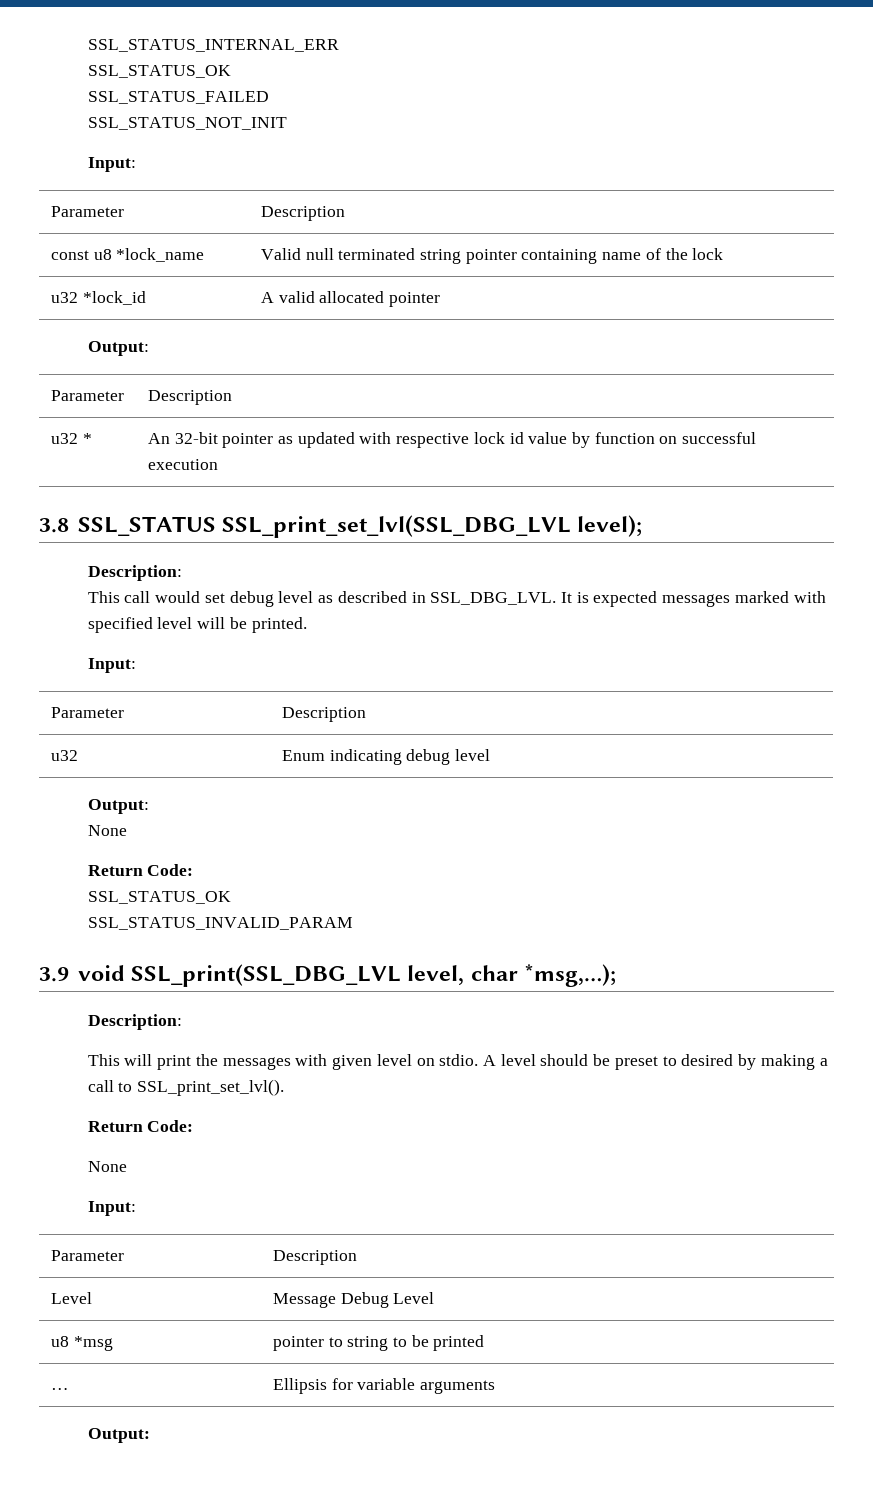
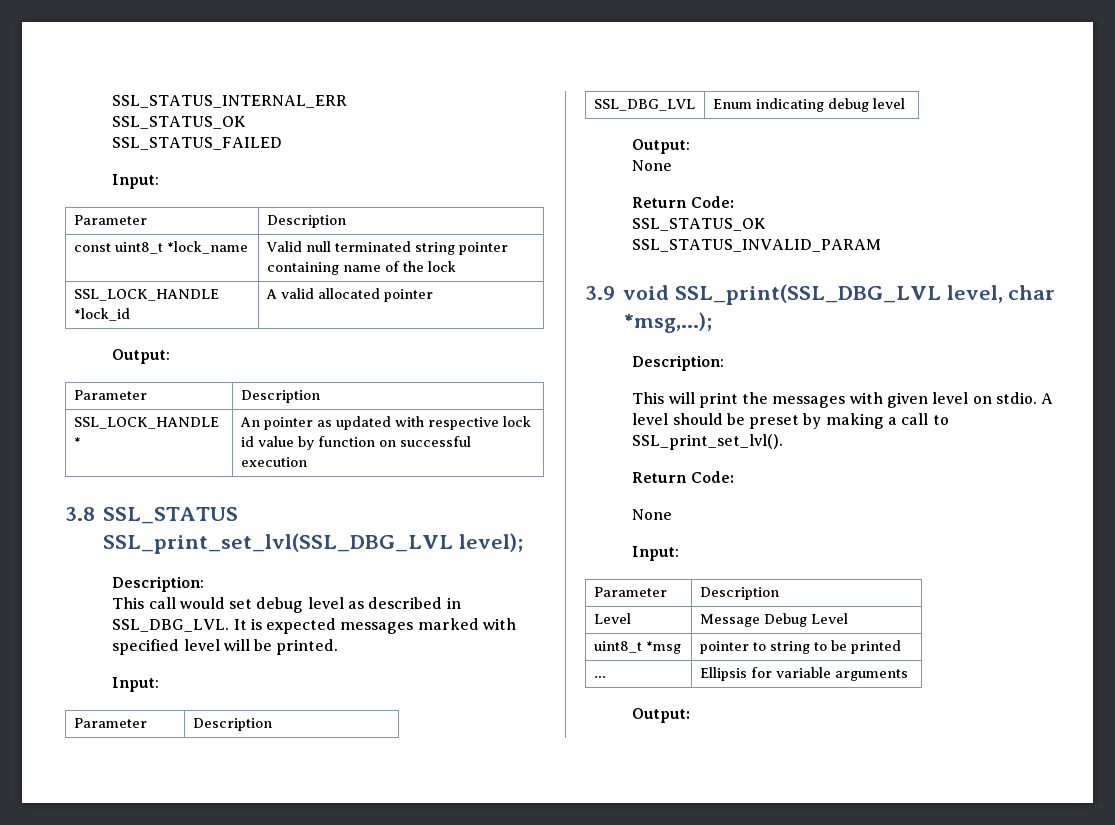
- SSL_STATUS_NOT_INIT
- const u8 *lock_name | Valid null terminated string pointer containing name of the lock
+ const uint8_t *lock_name | Valid null terminated string pointer containing name of the lock
- u32 *lock_id | A valid allocated pointer
+ SSL_LOCK_HANDLE *lock_id | A valid allocated pointer
- u32 * | An 32-bit pointer as updated with respective lock id value by function on successful execution
+ SSL_LOCK_HANDLE * | An pointer as updated with respective lock id value by function on successful execution
- u32 | Enum indicating debug level
+ SSL_DBG_LVL | Enum indicating debug level
- A level should be preset to desired by making a call to SSL_print_set_lvl().
+ A level should be preset by making a call to SSL_print_set_lvl().
- u8 *msg | pointer to string to be printed
+ uint8_t *msg | pointer to string to be printed

